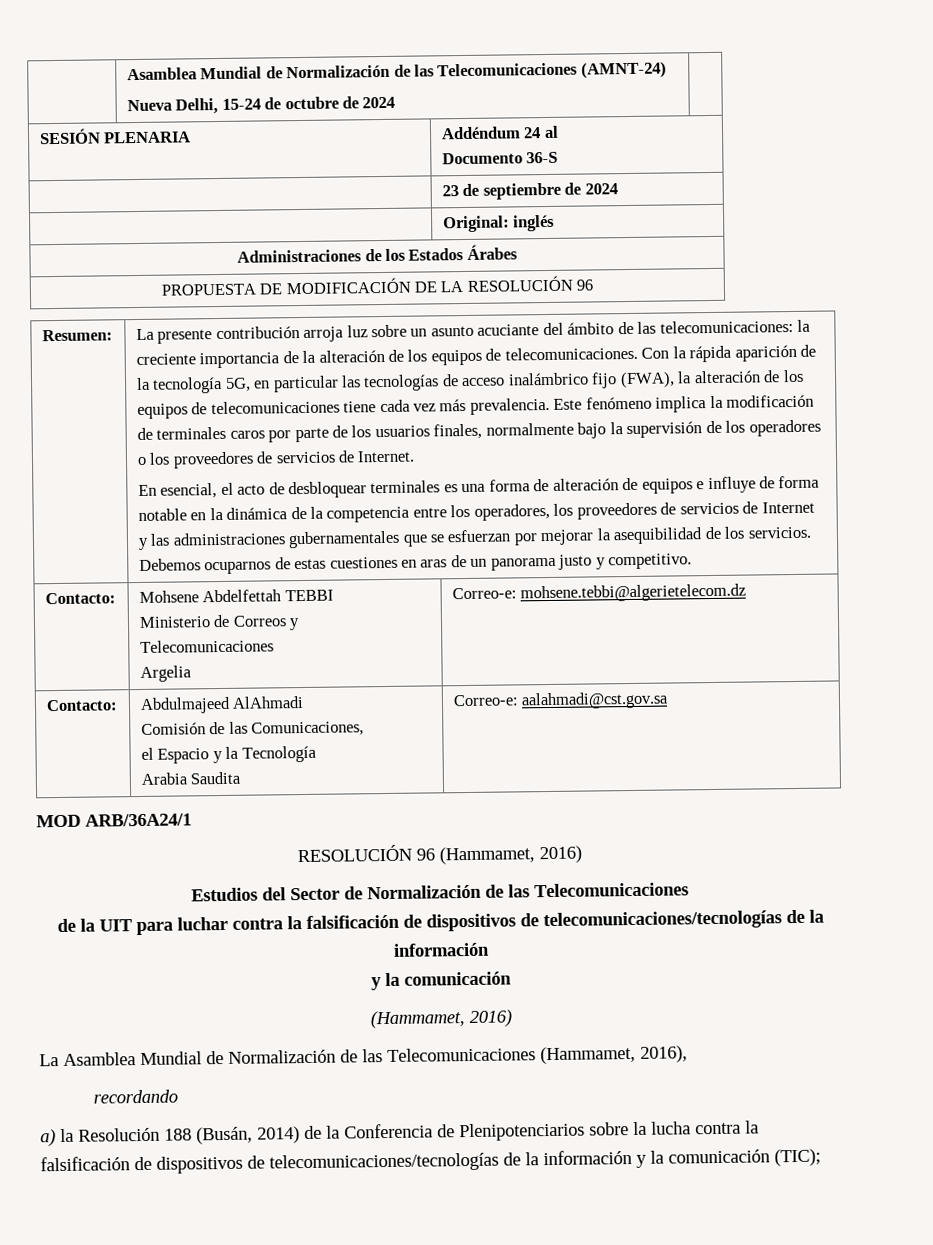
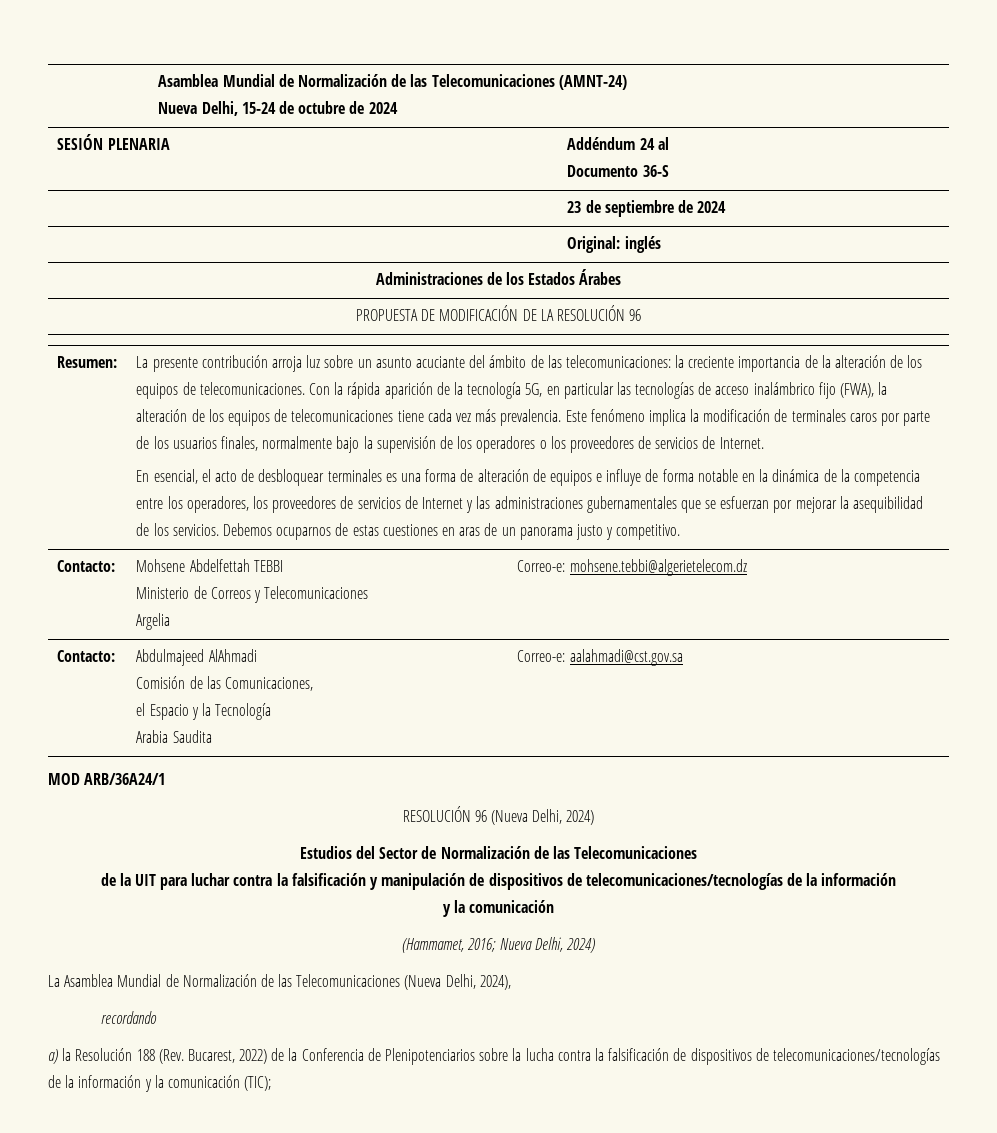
- RESOLUCIÓN 96 (Hammamet, 2016)
+ RESOLUCIÓN 96 (Nueva Delhi, 2024)
- de la UIT para luchar contra la falsificación de dispositivos de telecomunicaciones/tecnologías de la información
+ de la UIT para luchar contra la falsificación y manipulación de dispositivos de telecomunicaciones/tecnologías de la información
  y la comunicación
- (Hammamet, 2016)
+ (Hammamet, 2016; Nueva Delhi, 2024)
- La Asamblea Mundial de Normalización de las Telecomunicaciones (Hammamet, 2016),
+ La Asamblea Mundial de Normalización de las Telecomunicaciones (Nueva Delhi, 2024),
- a) la Resolución 188 (Busán, 2014) de la Conferencia de Plenipotenciarios sobre la lucha contra la falsificación de dispositivos de telecomunicaciones/tecnologías de la información y la comunicación (TIC);
+ a) la Resolución 188 (Rev. Bucarest, 2022) de la Conferencia de Plenipotenciarios sobre la lucha contra la falsificación de dispositivos de telecomunicaciones/tecnologías de la información y la comunicación (TIC);

